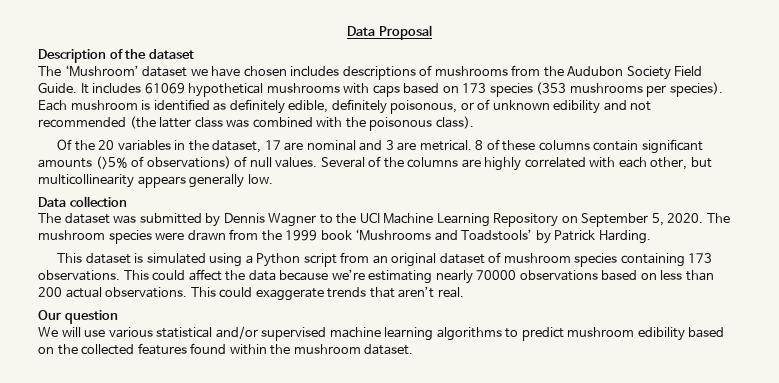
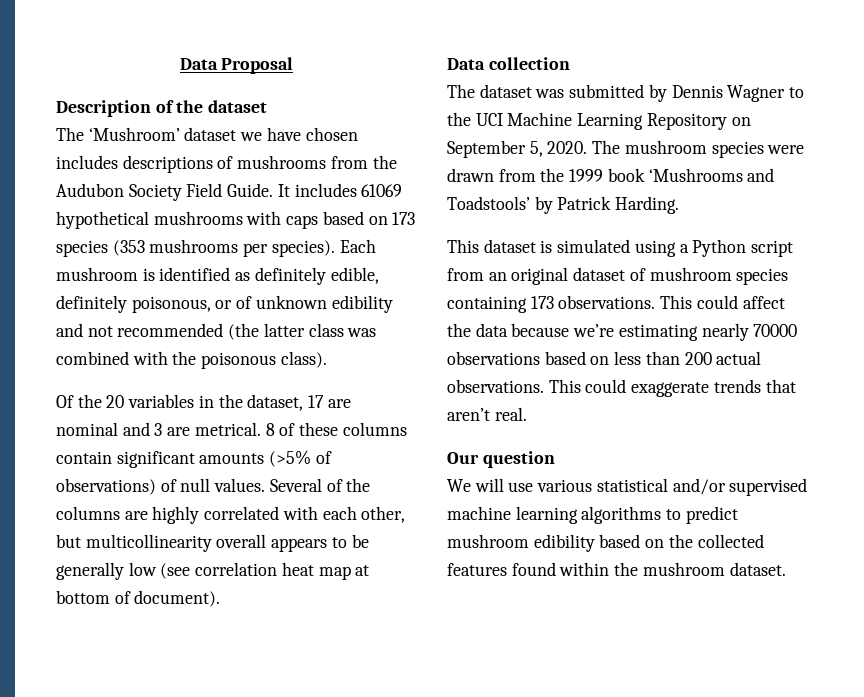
- Several of the columns are highly correlated with each other, but multicollinearity appears generally low.
+ Several of the columns are highly correlated with each other, but multicollinearity overall appears to be generally low (see correlation heat map at bottom of document).

